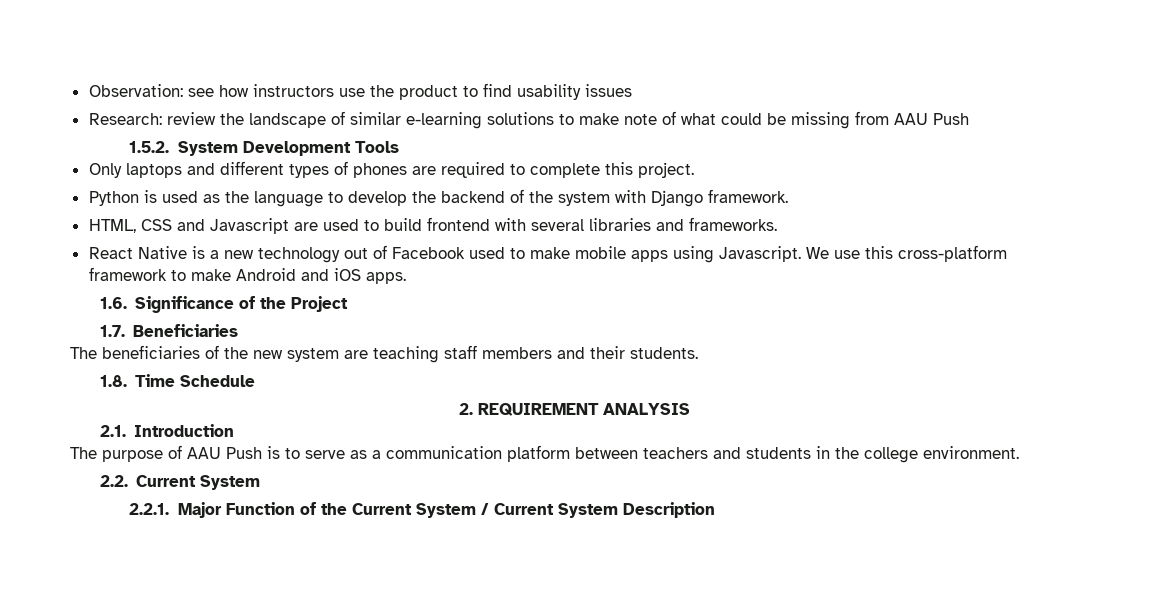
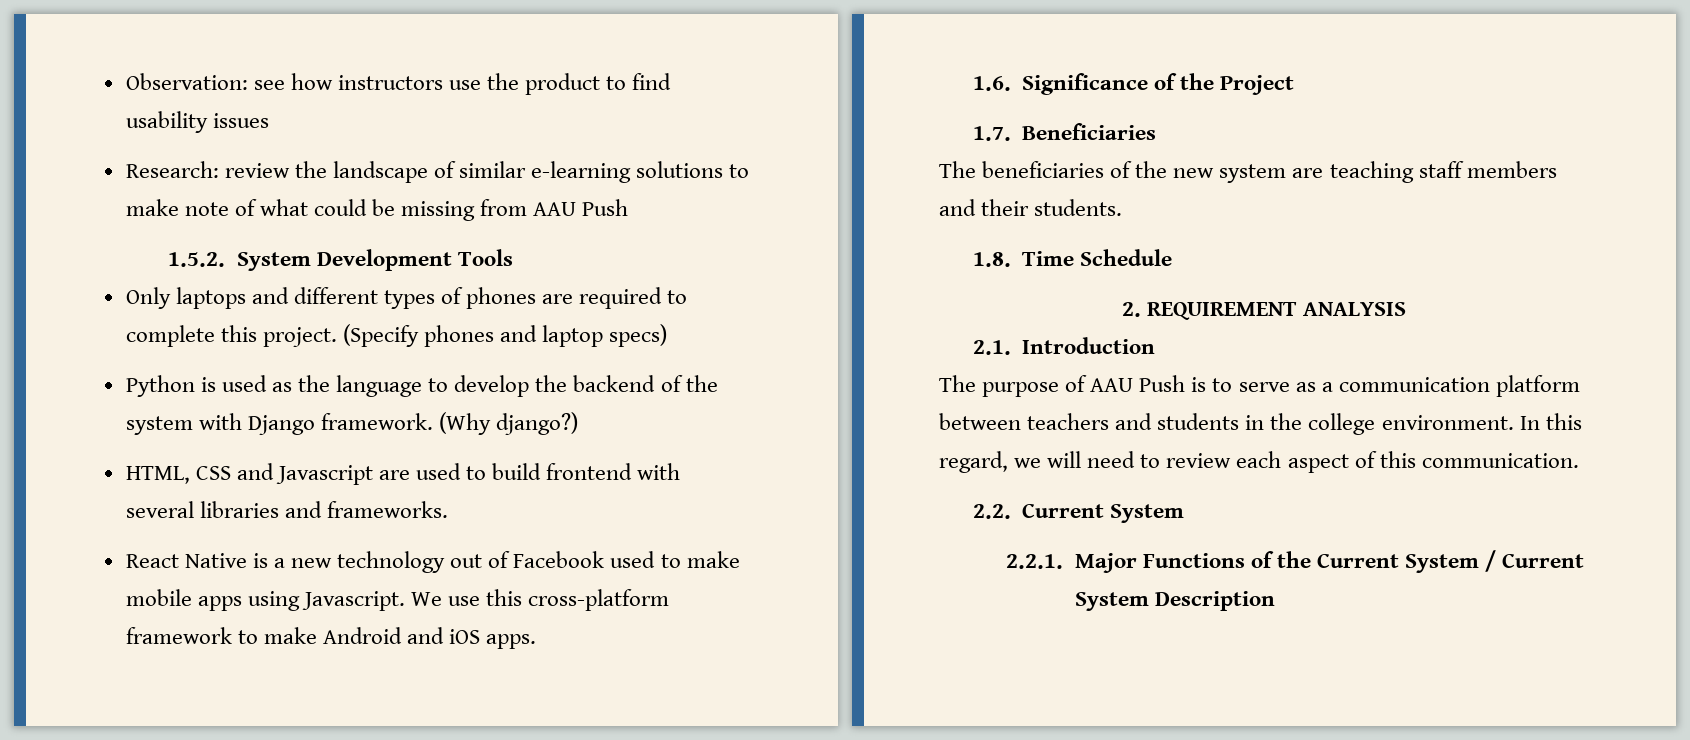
+ (Specify phones and laptop specs)
+ (Why django?)
+ In this regard, we will need to review each aspect of this communication.
- 2.2.1. Major Function of the Current System / Current System Description
+ 2.2.1. Major Functions of the Current System / Current System Description

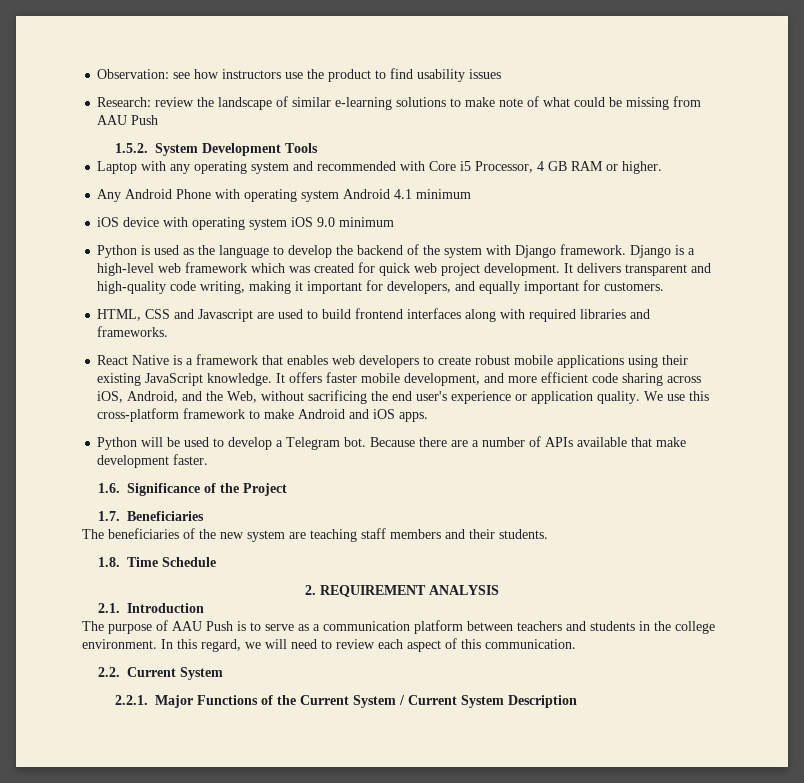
- Only laptops and different types of phones are required to complete this project. (Specify phones and laptop specs)
+ Laptop with any operating system and recommended with Core i5 Processor, 4 GB RAM or higher.
+ Any Android Phone with operating system Android 4.1 minimum
+ iOS device with operating system iOS 9.0 minimum
- (Why django?)
+ Django is a high-level web framework which was created for quick web project development. It delivers transparent and high-quality code writing, making it important for developers, and equally important for customers.
- HTML, CSS and Javascript are used to build frontend with several libraries and frameworks.
+ HTML, CSS and Javascript are used to build frontend interfaces along with required libraries and frameworks.
- React Native is a new technology out of Facebook used to make mobile apps using Javascript.
+ React Native is a framework that enables web developers to create robust mobile applications using their existing JavaScript knowledge. It offers faster mobile development, and more efficient code sharing across iOS, Android, and the Web, without sacrificing the end user's experience or application quality.
+ Python will be used to develop a Telegram bot. Because there are a number of APIs available that make development faster.

